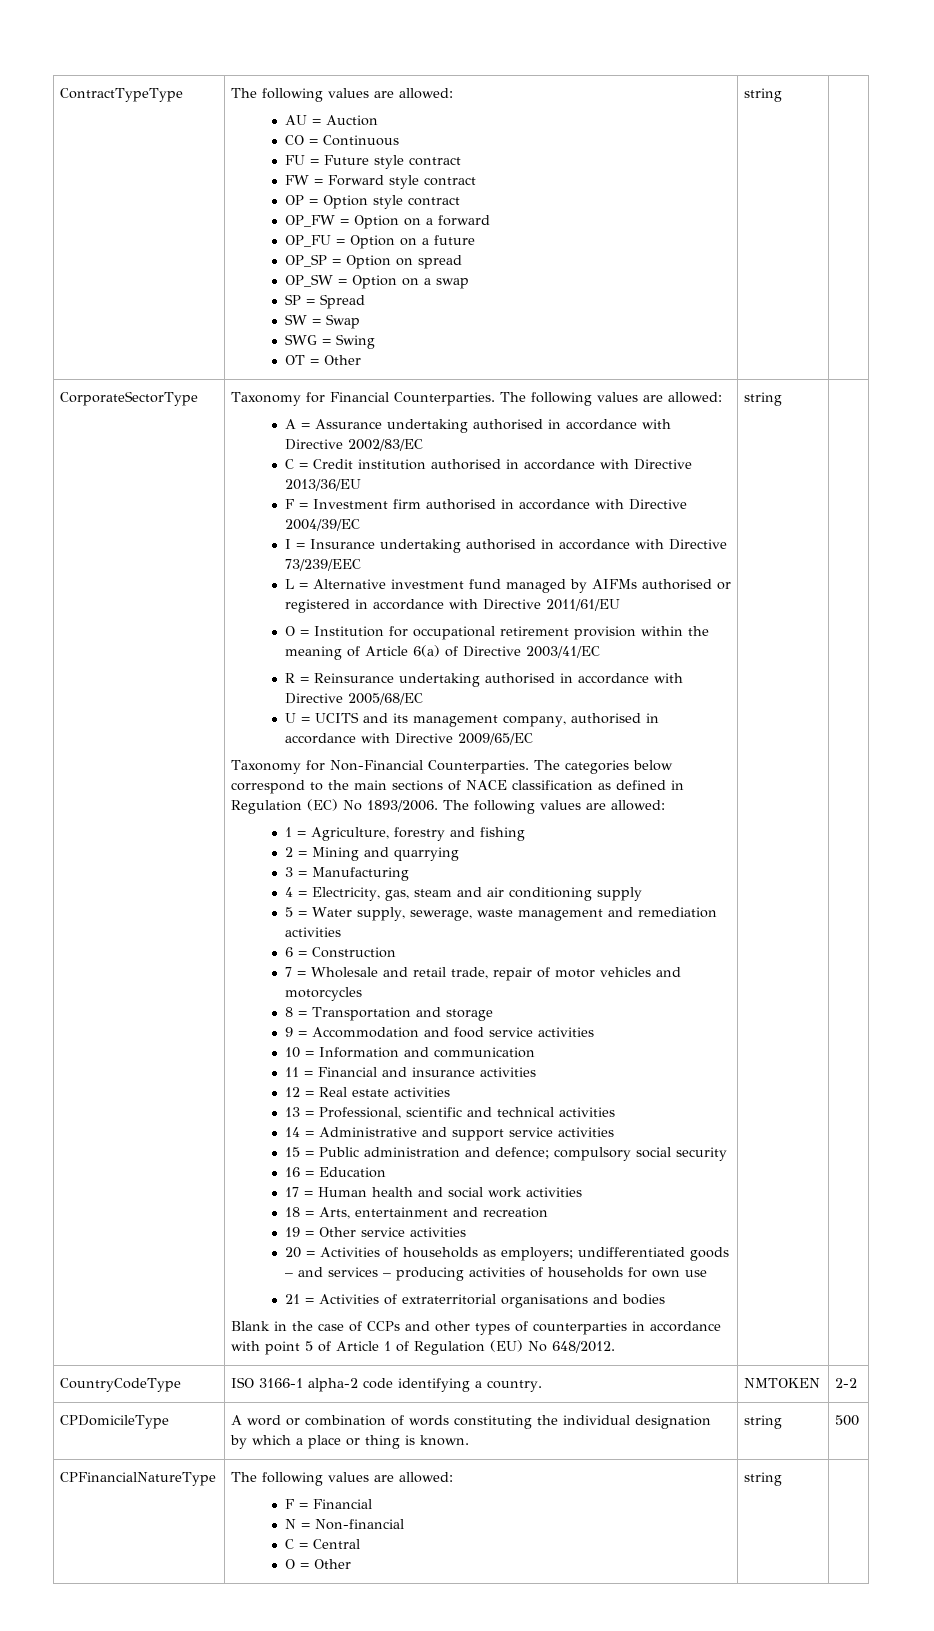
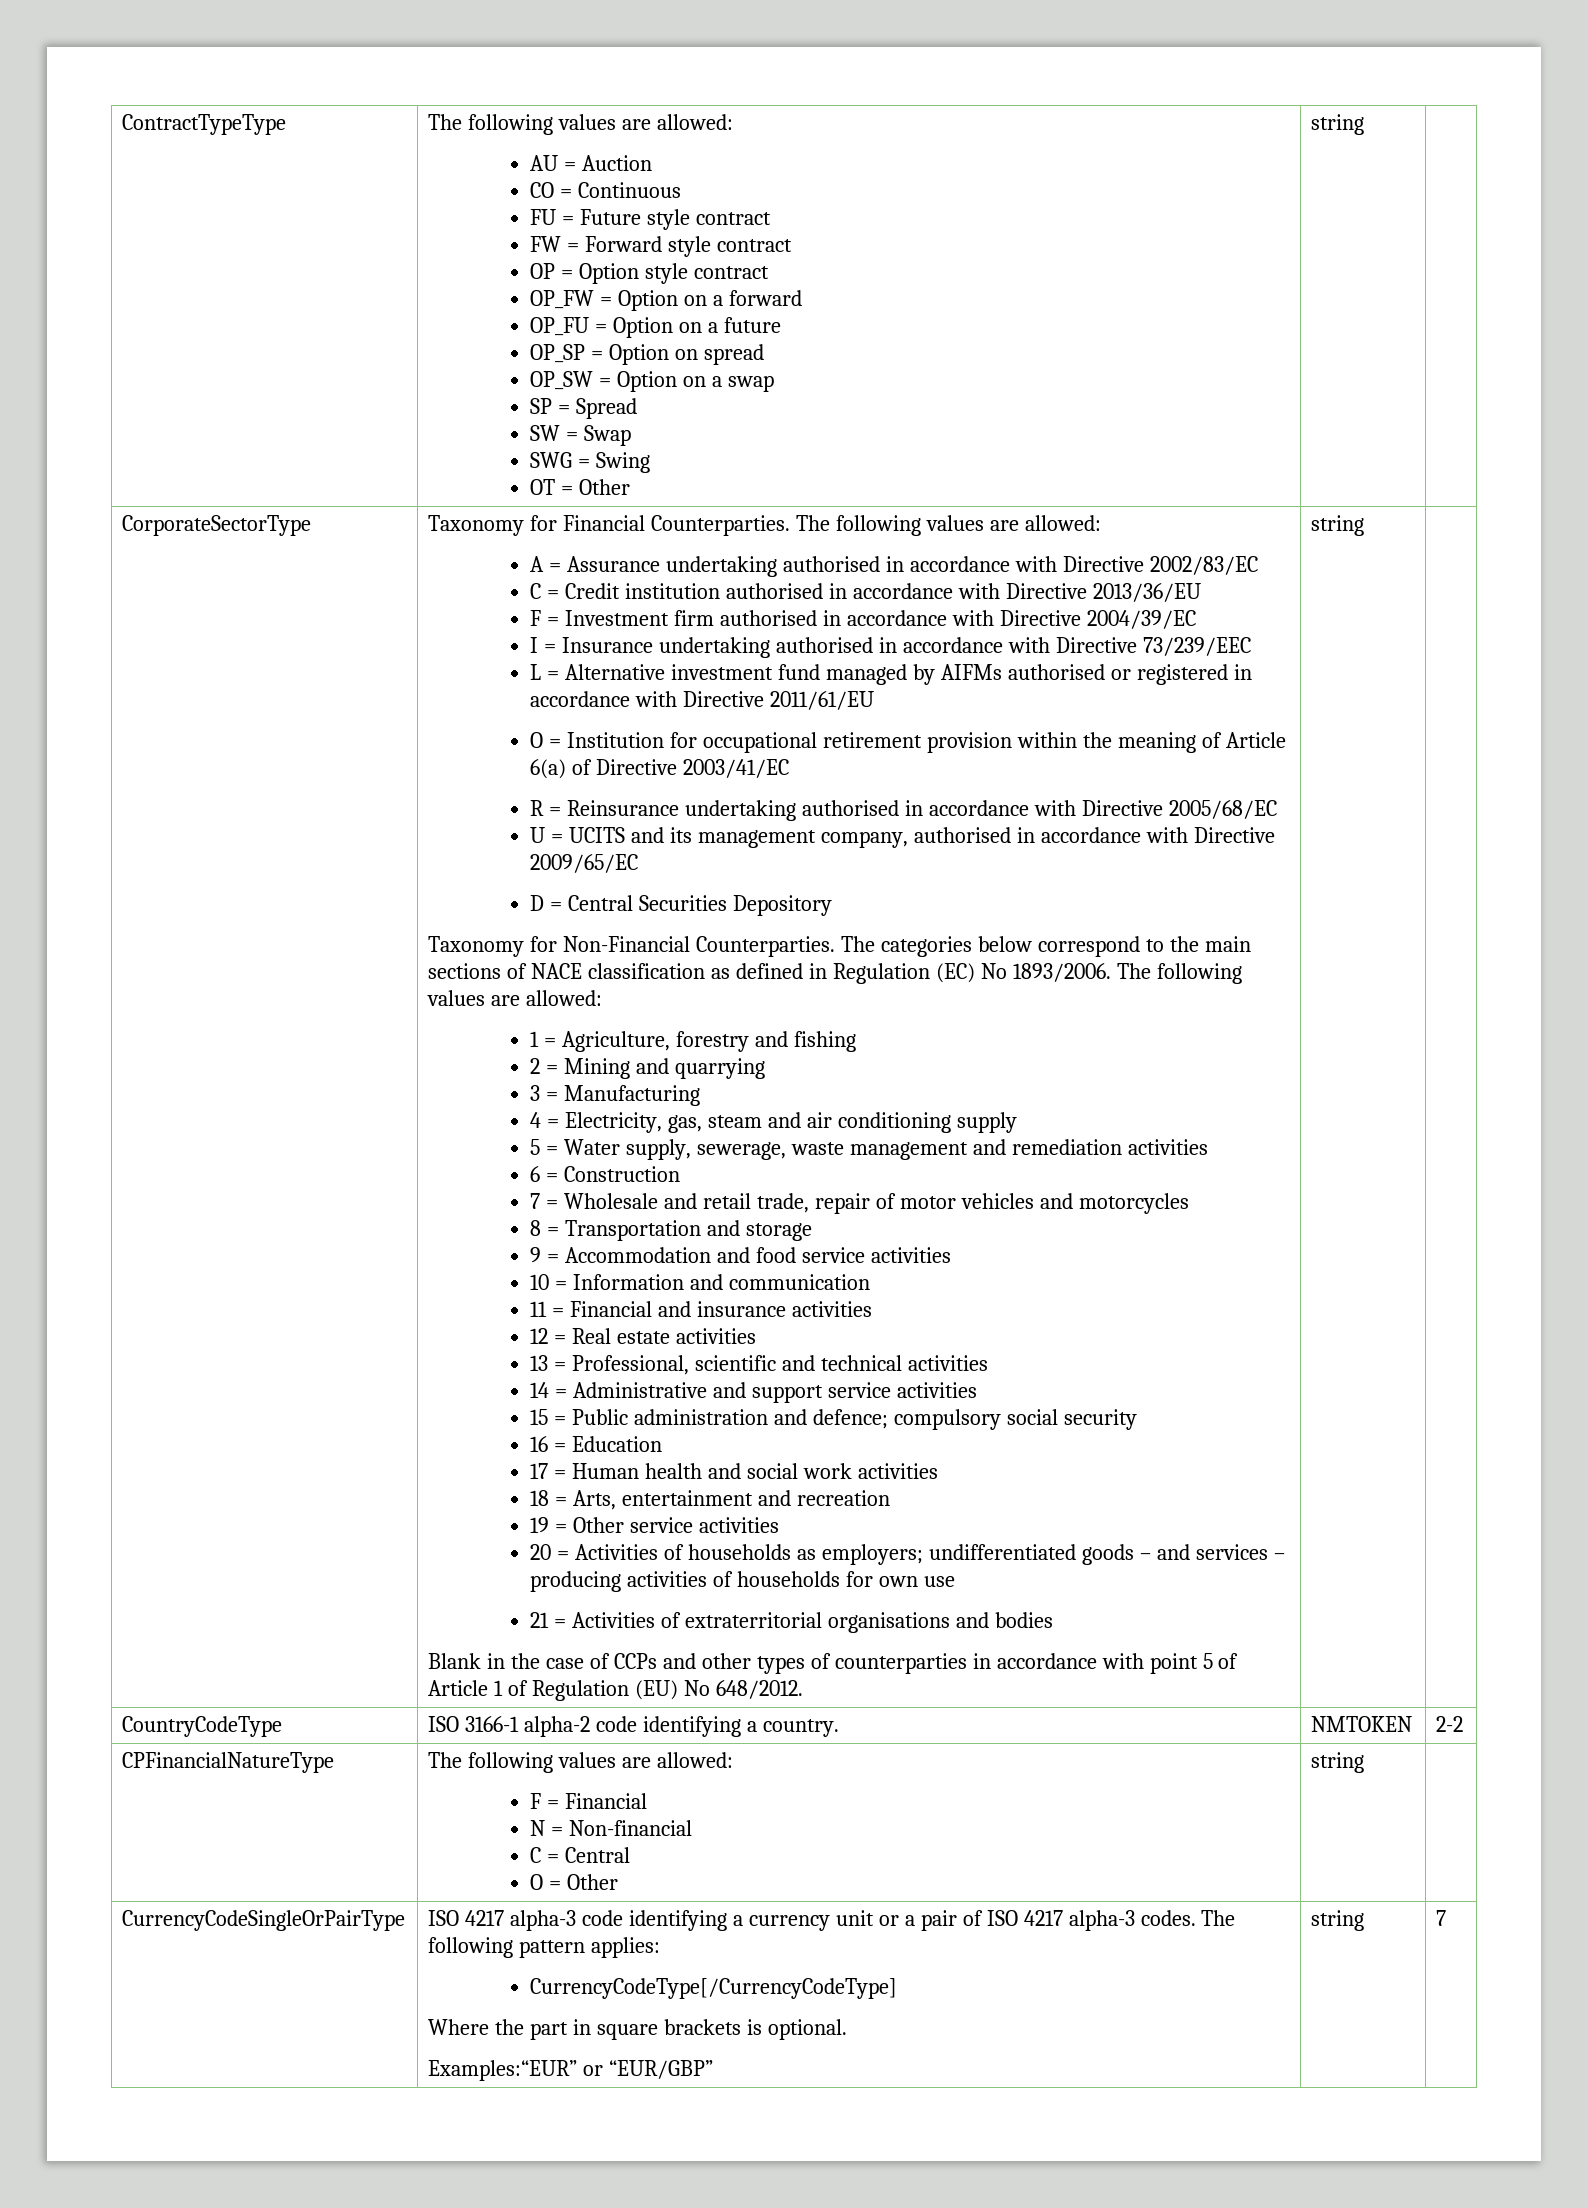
+ D = Central Securities Depository
- CPDomicileType | A word or combination of words constituting the individual designation by which a place or thing is known. | string | 500
+ CurrencyCodeSingleOrPairType | ISO 4217 alpha-3 code identifying a currency unit or a pair of ISO 4217 alpha-3 codes. The following pattern applies:
+ CurrencyCodeType[/CurrencyCodeType]
+ Where the part in square brackets is optional.
+ Examples:“EUR” or “EUR/GBP” | string | 7

